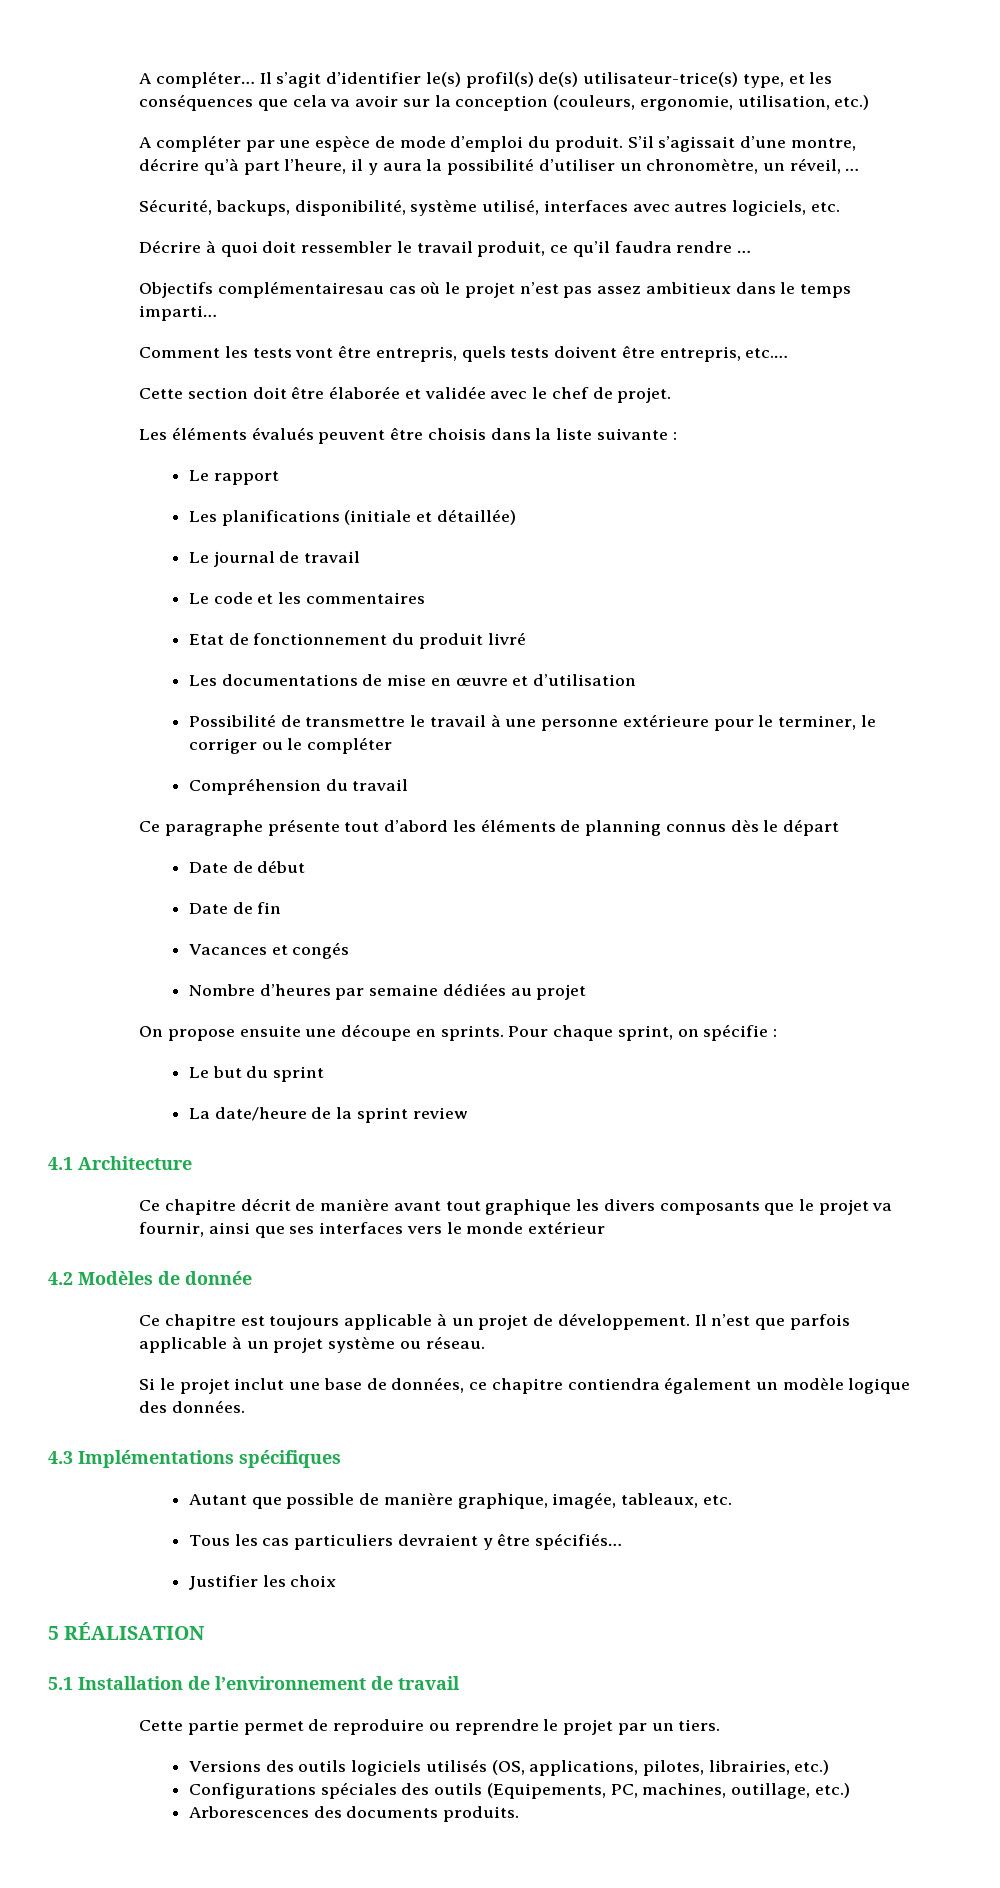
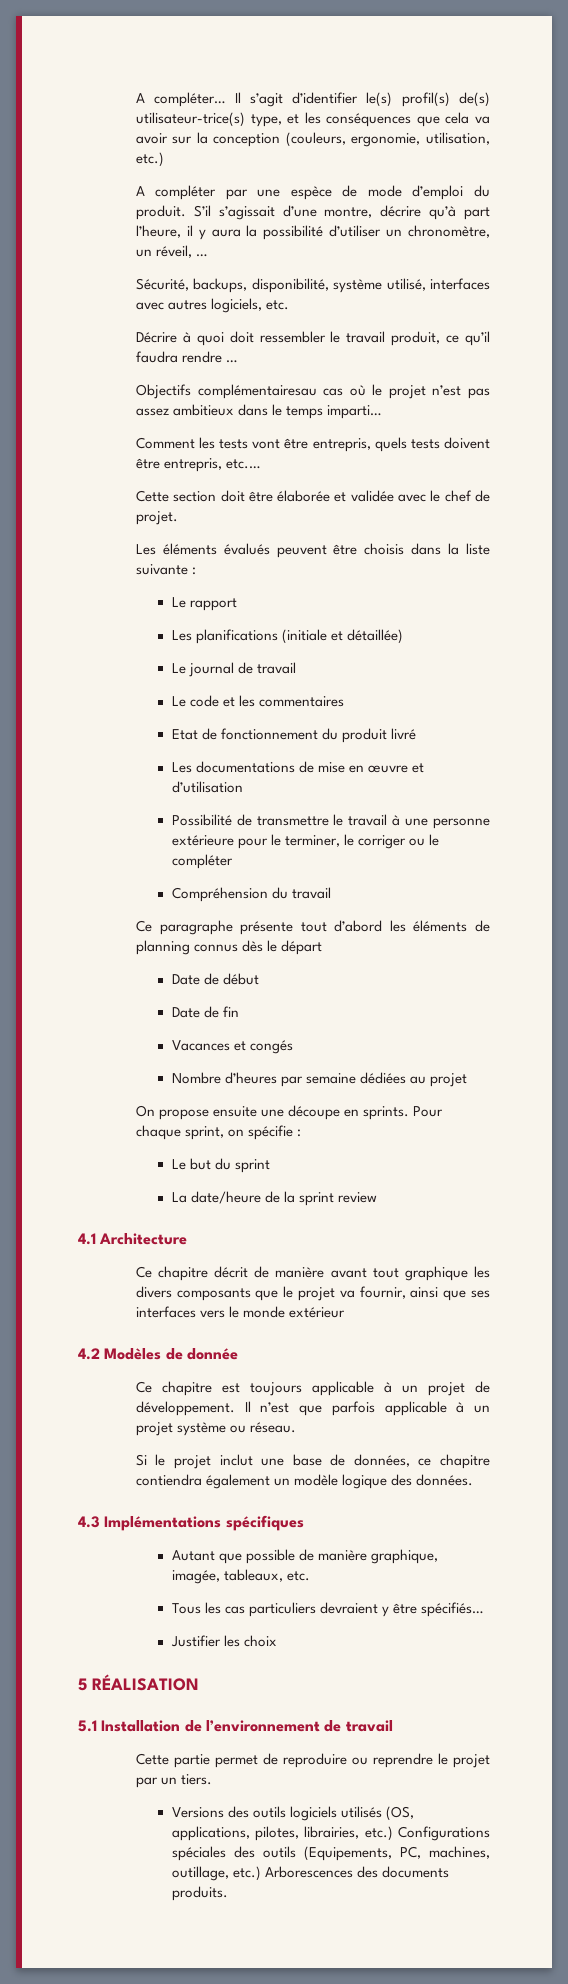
- Versions des outils logiciels utilisés (OS, applications, pilotes, librairies, etc.)
- Configurations spéciales des outils (Equipements, PC, machines, outillage, etc.)
- Arborescences des documents produits.
+ Versions des outils logiciels utilisés (OS, applications, pilotes, librairies, etc.) Configurations spéciales des outils (Equipements, PC, machines, outillage, etc.) Arborescences des documents produits.

